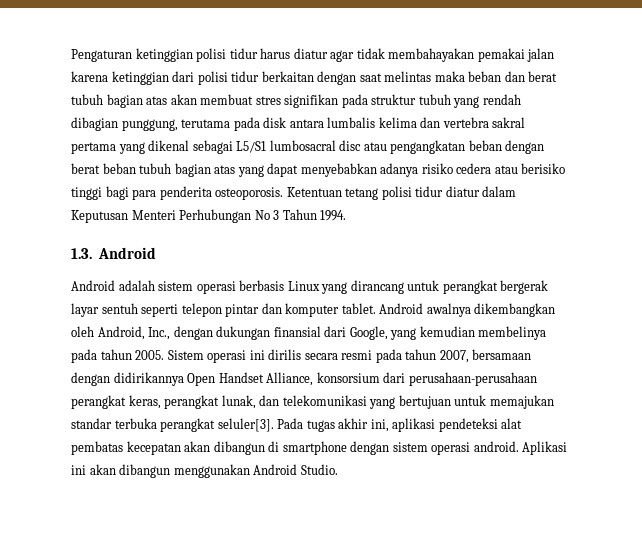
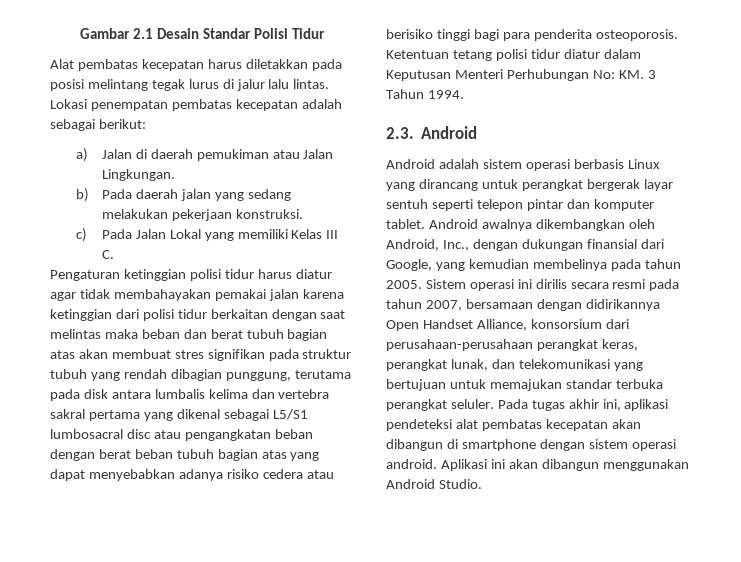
+ Gambar 2.1 Desain Standar Polisi Tidur
+ Alat pembatas kecepatan harus diletakkan pada posisi melintang tegak lurus di jalur lalu lintas. Lokasi penempatan pembatas kecepatan adalah sebagai berikut:
+ a) Jalan di daerah pemukiman atau Jalan Lingkungan.
+ b) Pada daerah jalan yang sedang melakukan pekerjaan konstruksi.
+ c) Pada Jalan Lokal yang memiliki Kelas III C.
- Ketentuan tetang polisi tidur diatur dalam Keputusan Menteri Perhubungan No 3 Tahun 1994.
+ Ketentuan tetang polisi tidur diatur dalam Keputusan Menteri Perhubungan No: KM. 3 Tahun 1994.
- 1.3. Android
+ 2.3. Android
- Sistem operasi ini dirilis secara resmi pada tahun 2007, bersamaan dengan didirikannya Open Handset Alliance, konsorsium dari perusahaan-perusahaan perangkat keras, perangkat lunak, dan telekomunikasi yang bertujuan untuk memajukan standar terbuka perangkat seluler[3].
+ Sistem operasi ini dirilis secara resmi pada tahun 2007, bersamaan dengan didirikannya Open Handset Alliance, konsorsium dari perusahaan-perusahaan perangkat keras, perangkat lunak, dan telekomunikasi yang bertujuan untuk memajukan standar terbuka perangkat seluler.

